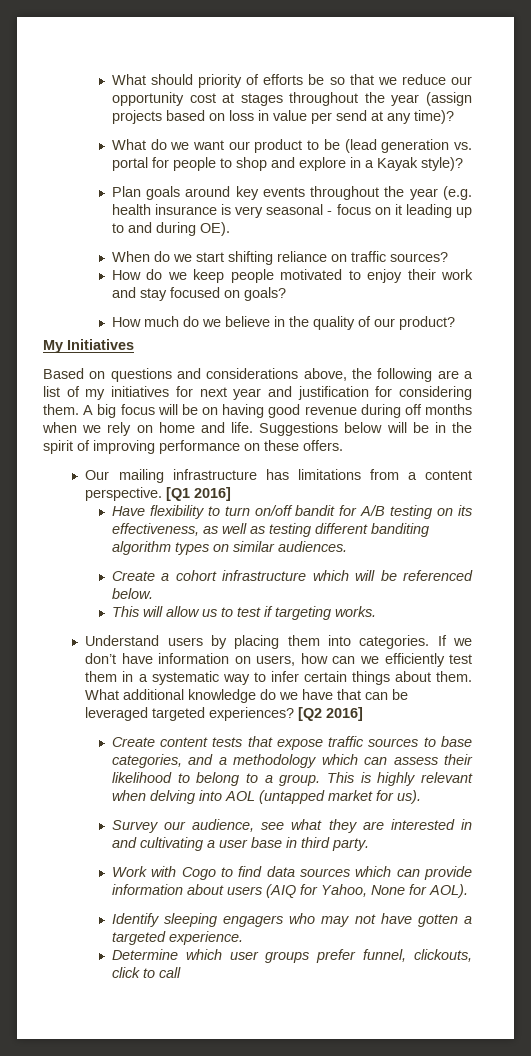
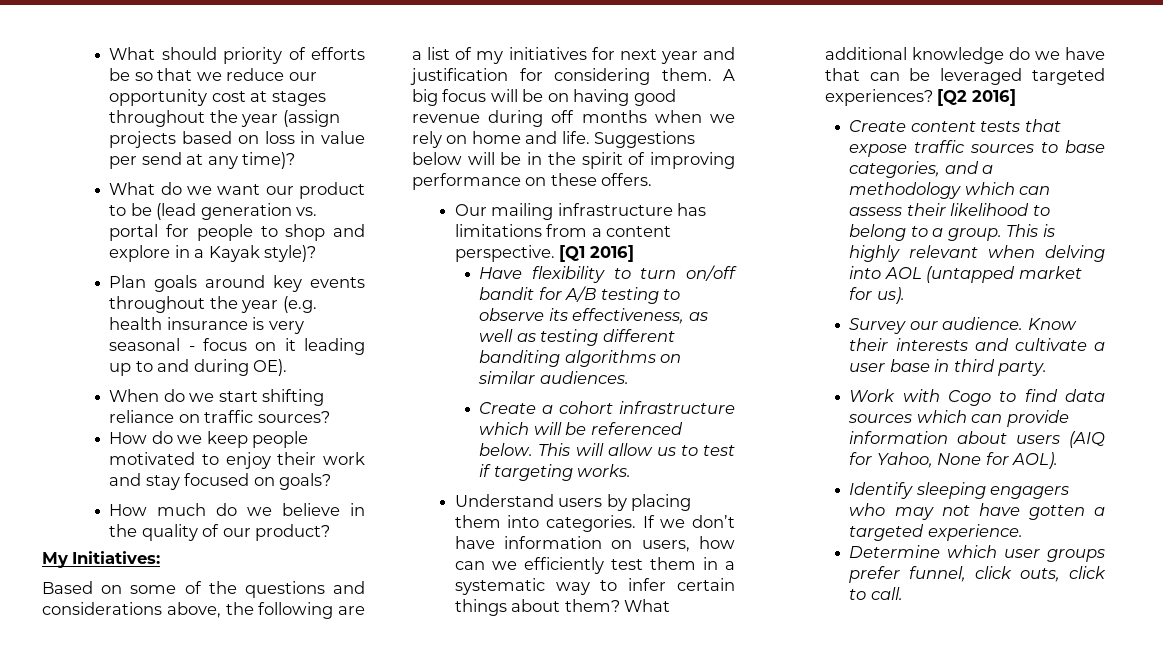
- My Initiatives
+ My Initiatives:
- Based on questions and considerations above, the following are a list of my initiatives for next year and justification for considering them.
+ Based on some of the questions and considerations above, the following are a list of my initiatives for next year and justification for considering them.
- Have flexibility to turn on/off bandit for A/B testing on its effectiveness, as well as testing different banditing algorithm types on similar audiences.
+ Have flexibility to turn on/off bandit for A/B testing to observe its effectiveness, as well as testing different banditing algorithms on similar audiences.
- Create a cohort infrastructure which will be referenced below.
- This will allow us to test if targeting works.
+ Create a cohort infrastructure which will be referenced below. This will allow us to test if targeting works.
- If we don’t have information on users, how can we efficiently test them in a systematic way to infer certain things about them.
+ If we don’t have information on users, how can we efficiently test them in a systematic way to infer certain things about them?
- Survey our audience, see what they are interested in and cultivating a user base in third party.
+ Survey our audience. Know their interests and cultivate a user base in third party.
- Determine which user groups prefer funnel, clickouts, click to call
+ Determine which user groups prefer funnel, click outs, click to call.

